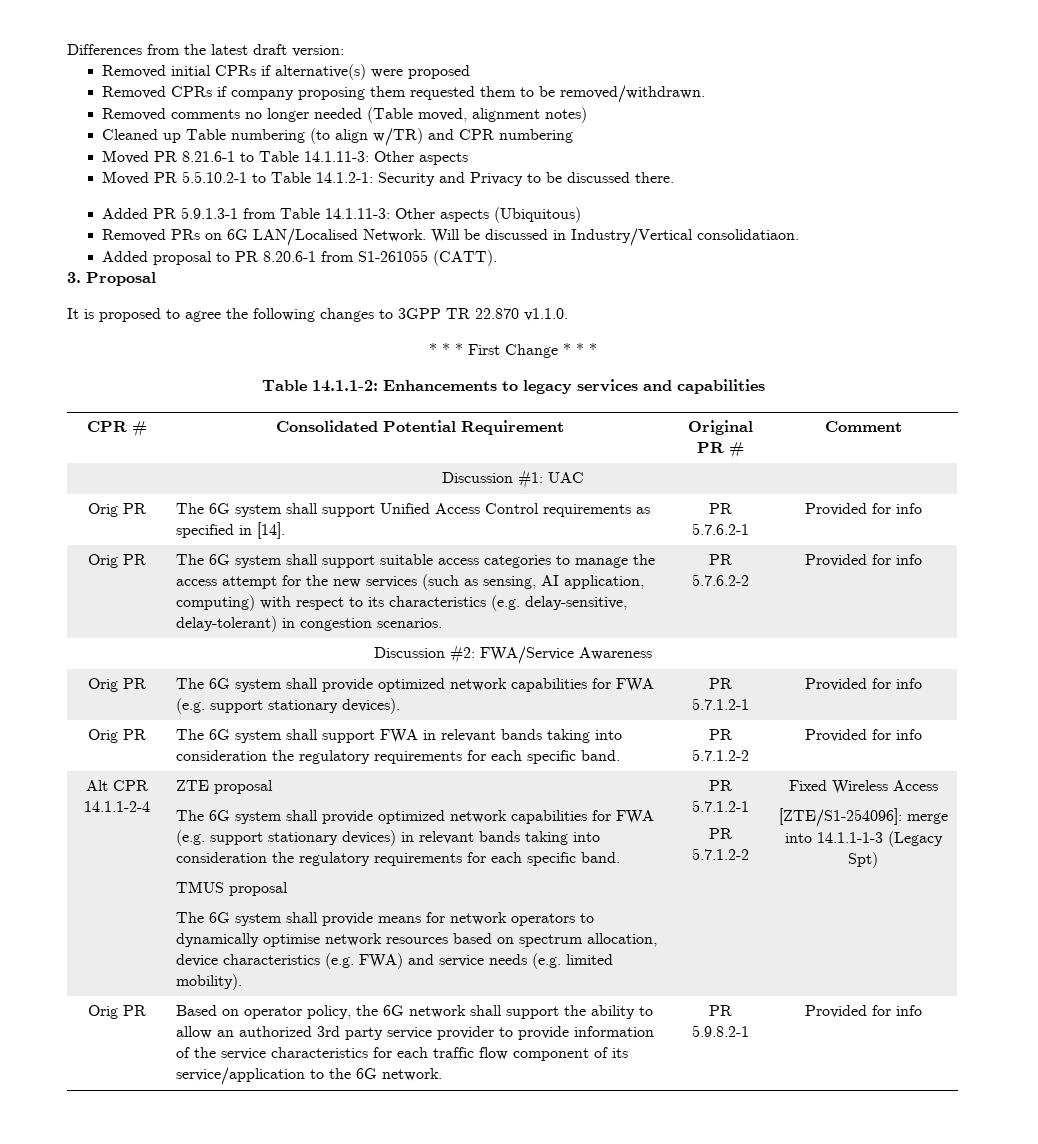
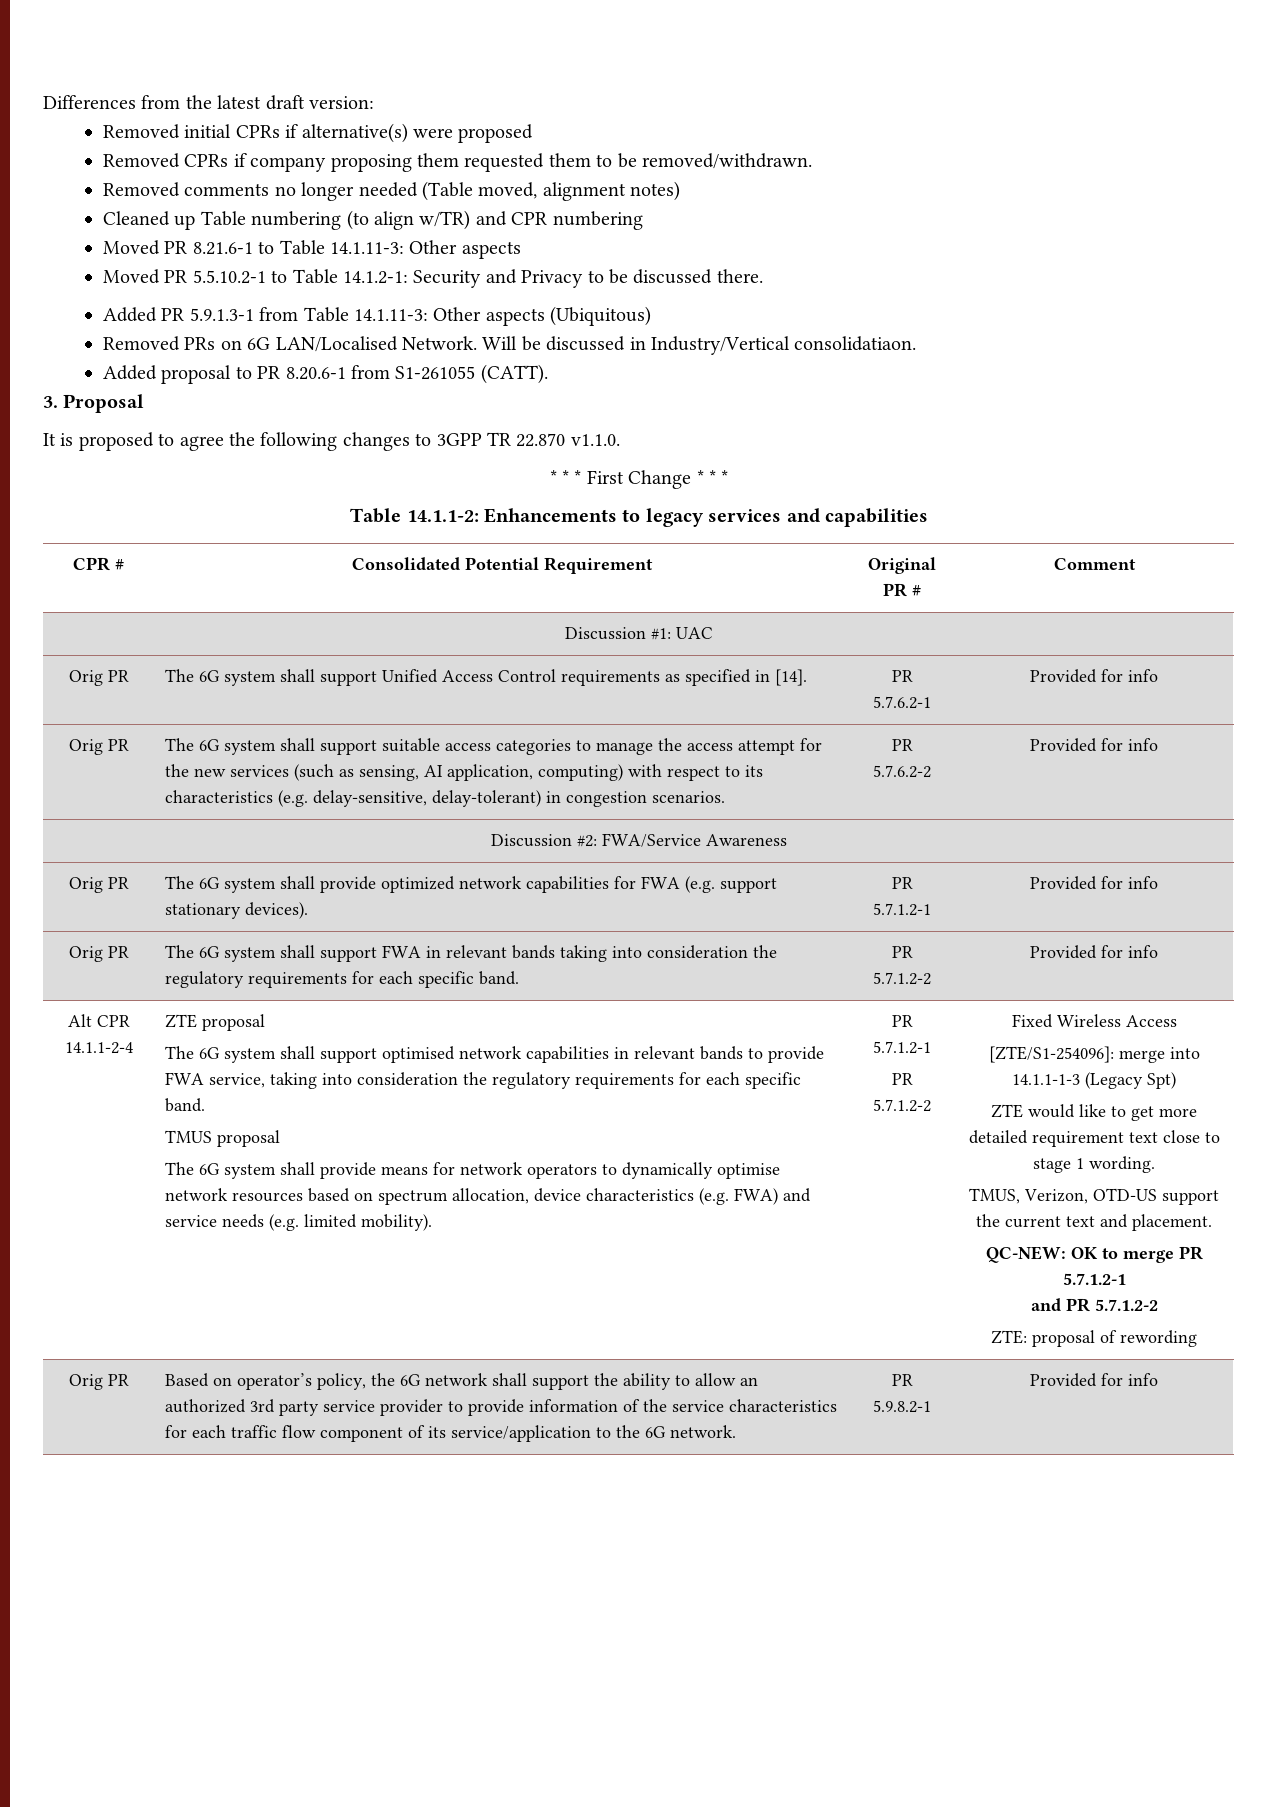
- The 6G system shall provide optimized network capabilities for FWA (e.g. support stationary devices) in relevant bands taking into consideration the regulatory requirements for each specific band.
+ The 6G system shall support optimised network capabilities in relevant bands to provide FWA service, taking into consideration the regulatory requirements for each specific band.
+ ZTE would like to get more detailed requirement text close to stage 1 wording.
+ TMUS, Verizon, OTD-US support the current text and placement.
+ QC-NEW: OK to merge PR 5.7.1.2-1
+ and PR 5.7.1.2-2
+ ZTE: proposal of rewording
- Based on operator policy, the 6G network shall support the ability to allow an authorized 3rd party service provider to provide information of the service characteristics for each traffic flow component of its service/application to the 6G network.
+ Based on operator’s policy, the 6G network shall support the ability to allow an authorized 3rd party service provider to provide information of the service characteristics for each traffic flow component of its service/application to the 6G network.

